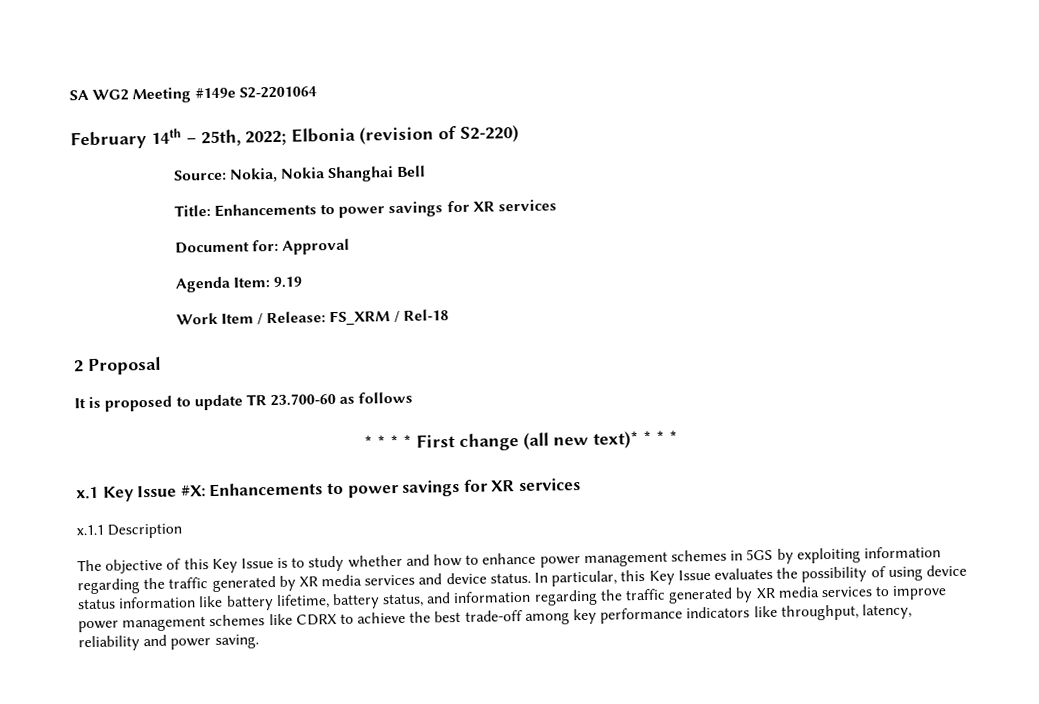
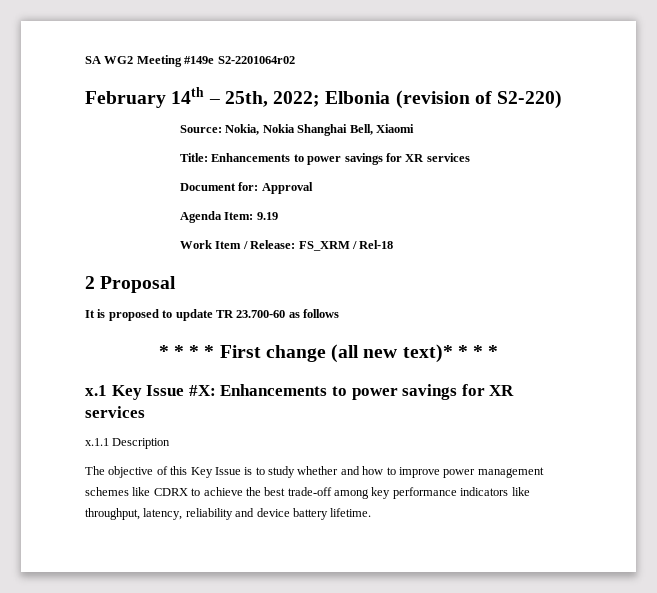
- SA WG2 Meeting #149e S2-2201064
+ SA WG2 Meeting #149e S2-2201064r02
- Source: Nokia, Nokia Shanghai Bell
+ Source: Nokia, Nokia Shanghai Bell, Xiaomi
- The objective of this Key Issue is to study whether and how to enhance power management schemes in 5GS by exploiting information regarding the traffic generated by XR media services and device status. In particular, this Key Issue evaluates the possibility of using device status information like battery lifetime, battery status, and information regarding the traffic generated by XR media services to improve power management schemes like CDRX to achieve the best trade-off among key performance indicators like throughput, latency, reliability and power saving.
+ The objective of this Key Issue is to study whether and how to improve power management schemes like CDRX to achieve the best trade-off among key performance indicators like throughput, latency, reliability and device battery lifetime.

